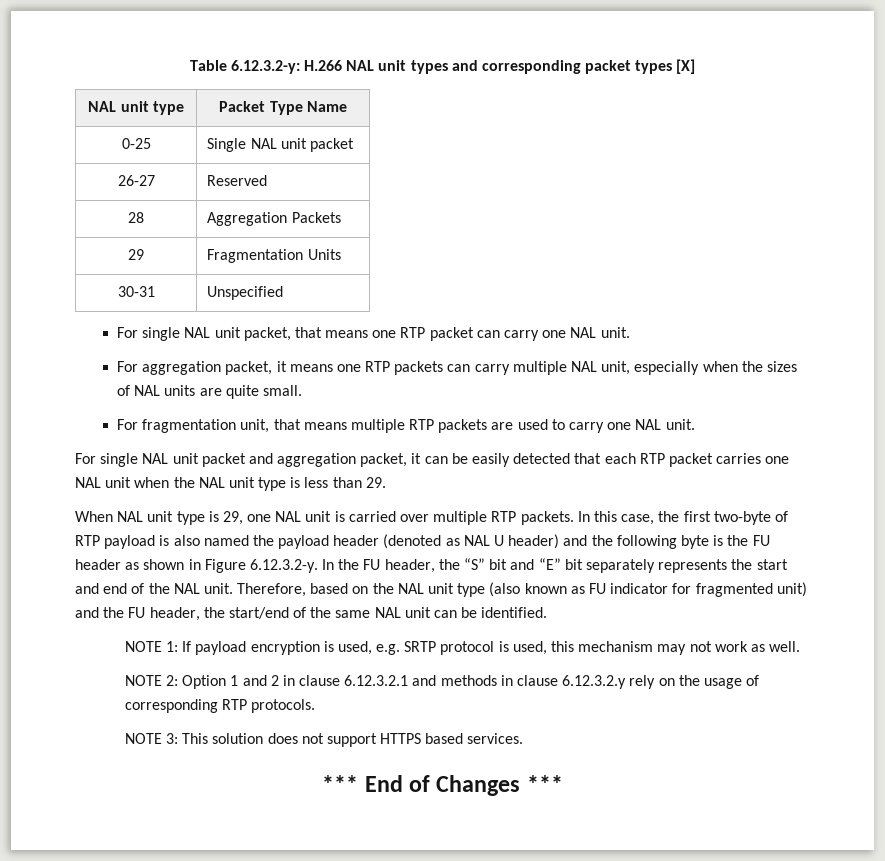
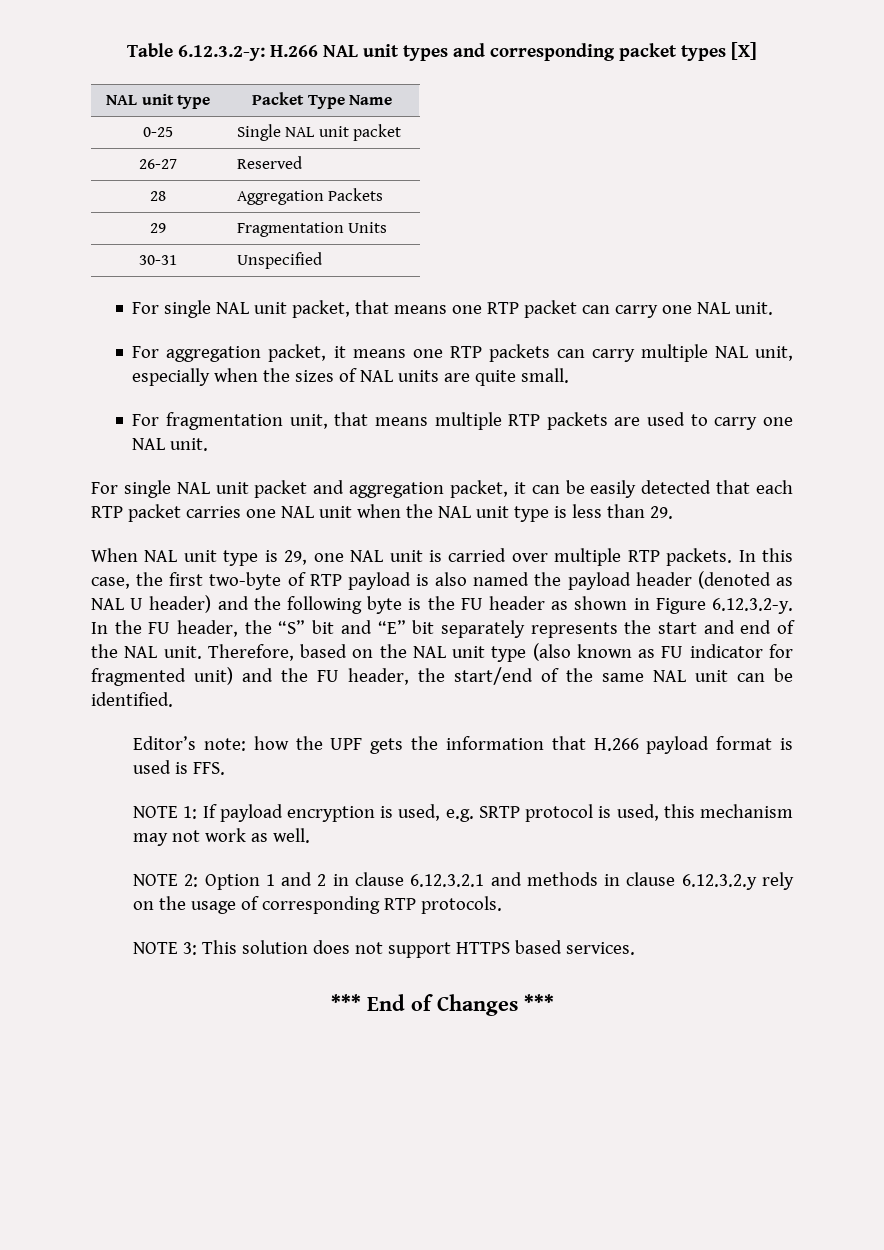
+ Editor’s note: how the UPF gets the information that H.266 payload format is used is FFS.

